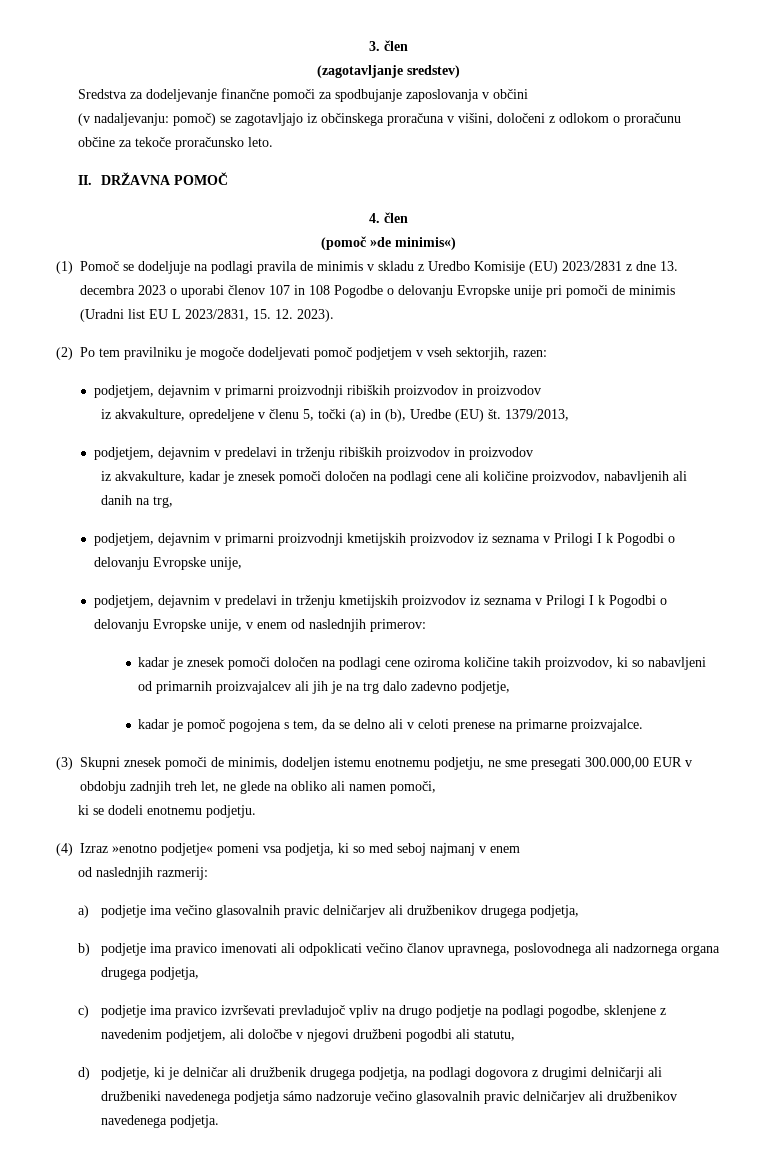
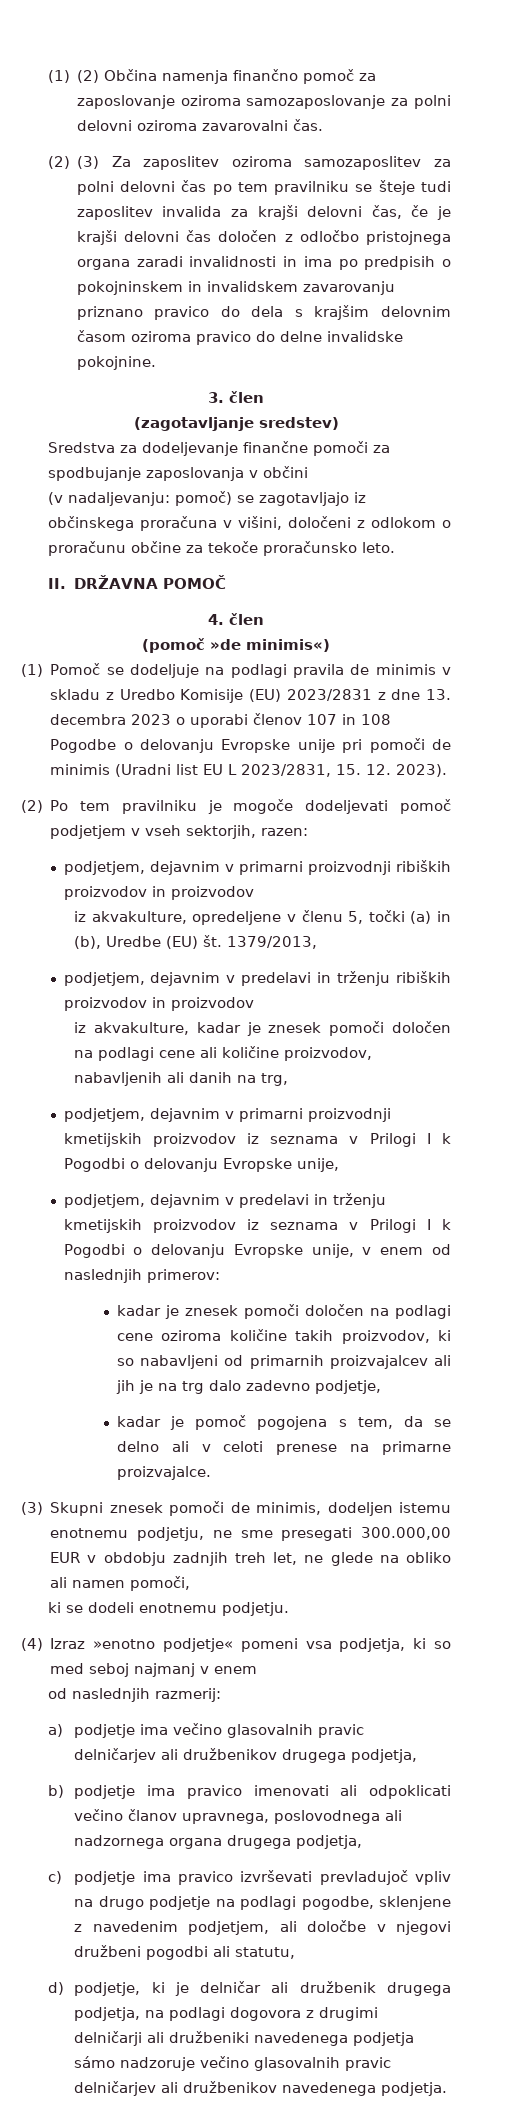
+ (1) (2) Občina namenja finančno pomoč za zaposlovanje oziroma samozaposlovanje za polni delovni oziroma zavarovalni čas.
+ (2) (3) Za zaposlitev oziroma samozaposlitev za polni delovni čas po tem pravilniku se šteje tudi zaposlitev invalida za krajši delovni čas, če je krajši delovni čas določen z odločbo pristojnega organa zaradi invalidnosti in ima po predpisih o pokojninskem in invalidskem zavarovanju priznano pravico do dela s krajšim delovnim časom oziroma pravico do delne invalidske pokojnine.

